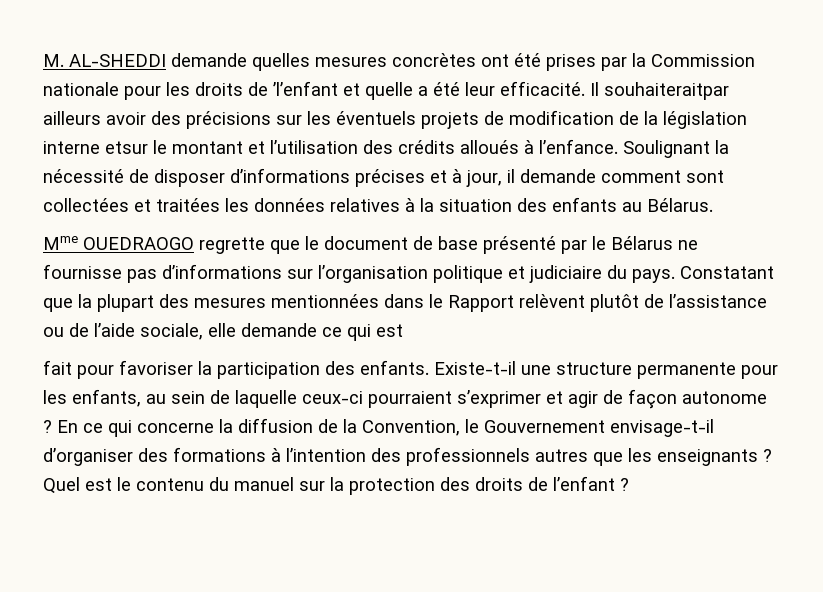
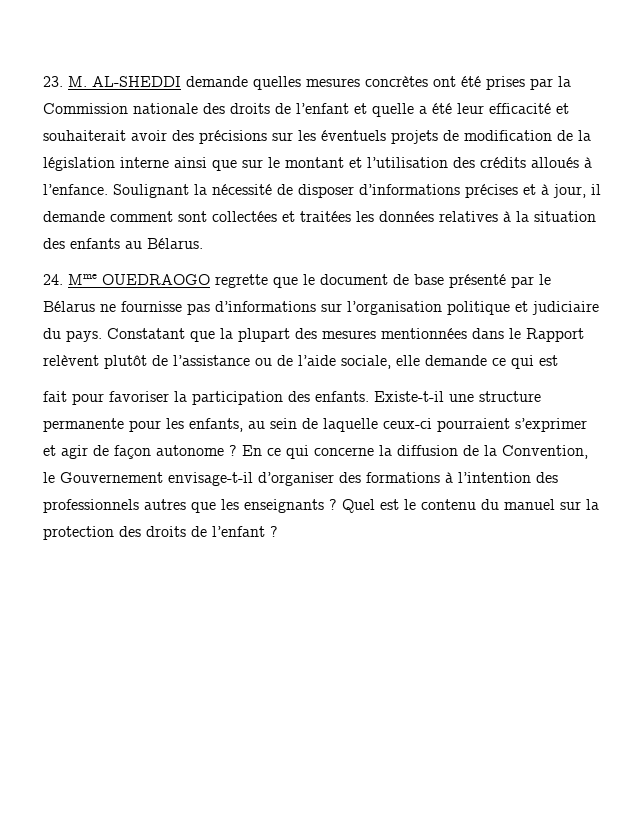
- M. AL-SHEDDI demande quelles mesures concrètes ont été prises par la Commission nationale pour les droits de ’l’enfant et quelle a été leur efficacité. Il souhaiteraitpar ailleurs avoir des précisions sur les éventuels projets de modification de la législation interne etsur le montant et l’utilisation des crédits alloués à l’enfance.
+ 23. M. AL-SHEDDI demande quelles mesures concrètes ont été prises par la Commission nationale des droits de l’enfant et quelle a été leur efficacité et souhaiterait avoir des précisions sur les éventuels projets de modification de la législation interne ainsi que sur le montant et l’utilisation des crédits alloués à l’enfance.
- Mme OUEDRAOGO regrette que le document de base présenté par le Bélarus ne fournisse pas d’informations sur l’organisation politique et judiciaire du pays.
+ 24. Mme OUEDRAOGO regrette que le document de base présenté par le Bélarus ne fournisse pas d’informations sur l’organisation politique et judiciaire du pays.

